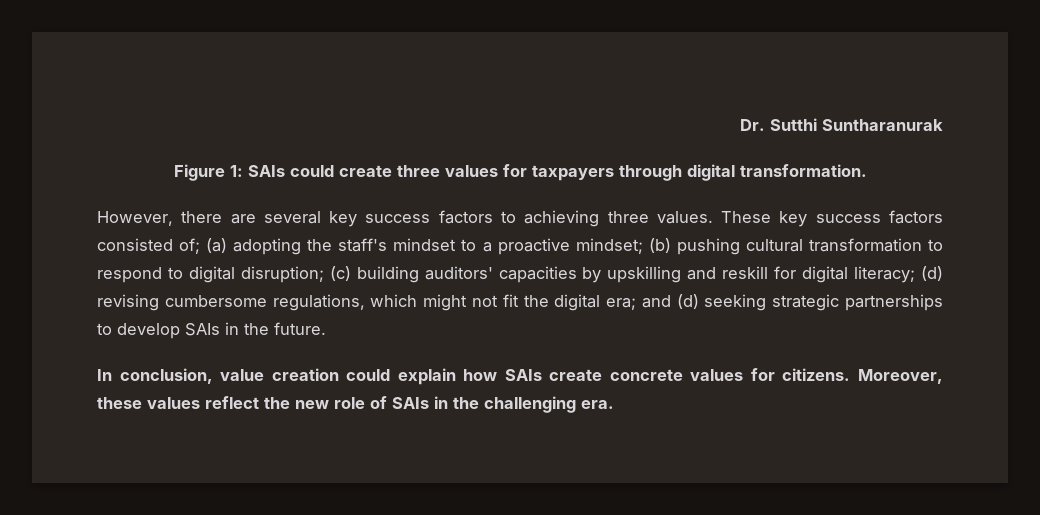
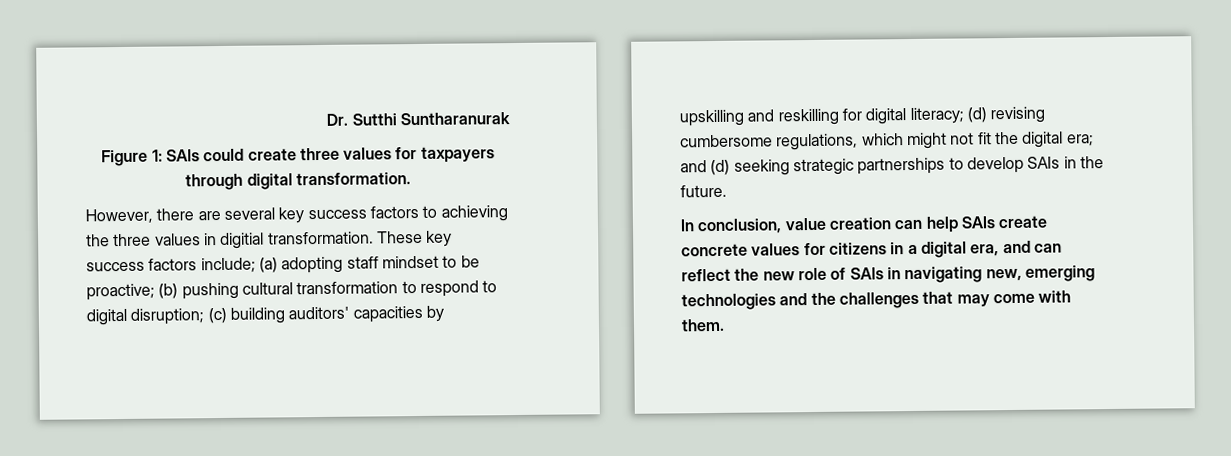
- However, there are several key success factors to achieving three values. These key success factors consisted of; (a) adopting the staff's mindset to a proactive mindset; (b) pushing cultural transformation to respond to digital disruption; (c) building auditors' capacities by upskilling and reskill for digital literacy; (d) revising cumbersome regulations, which might not fit the digital era; and (d) seeking strategic partnerships to develop SAIs in the future.
+ However, there are several key success factors to achieving the three values in digitial transformation. These key success factors include; (a) adopting staff mindset to be proactive; (b) pushing cultural transformation to respond to digital disruption; (c) building auditors' capacities by upskilling and reskilling for digital literacy; (d) revising cumbersome regulations, which might not fit the digital era; and (d) seeking strategic partnerships to develop SAIs in the future.
- In conclusion, value creation could explain how SAIs create concrete values for citizens. Moreover, these values reflect the new role of SAIs in the challenging era.
+ In conclusion, value creation can help SAIs create concrete values for citizens in a digital era, and can reflect the new role of SAIs in navigating new, emerging technologies and the challenges that may come with them.

